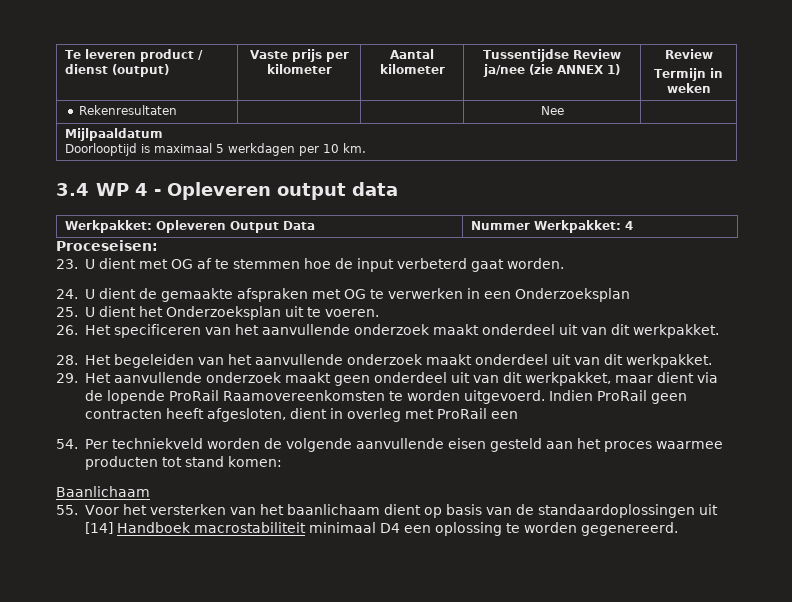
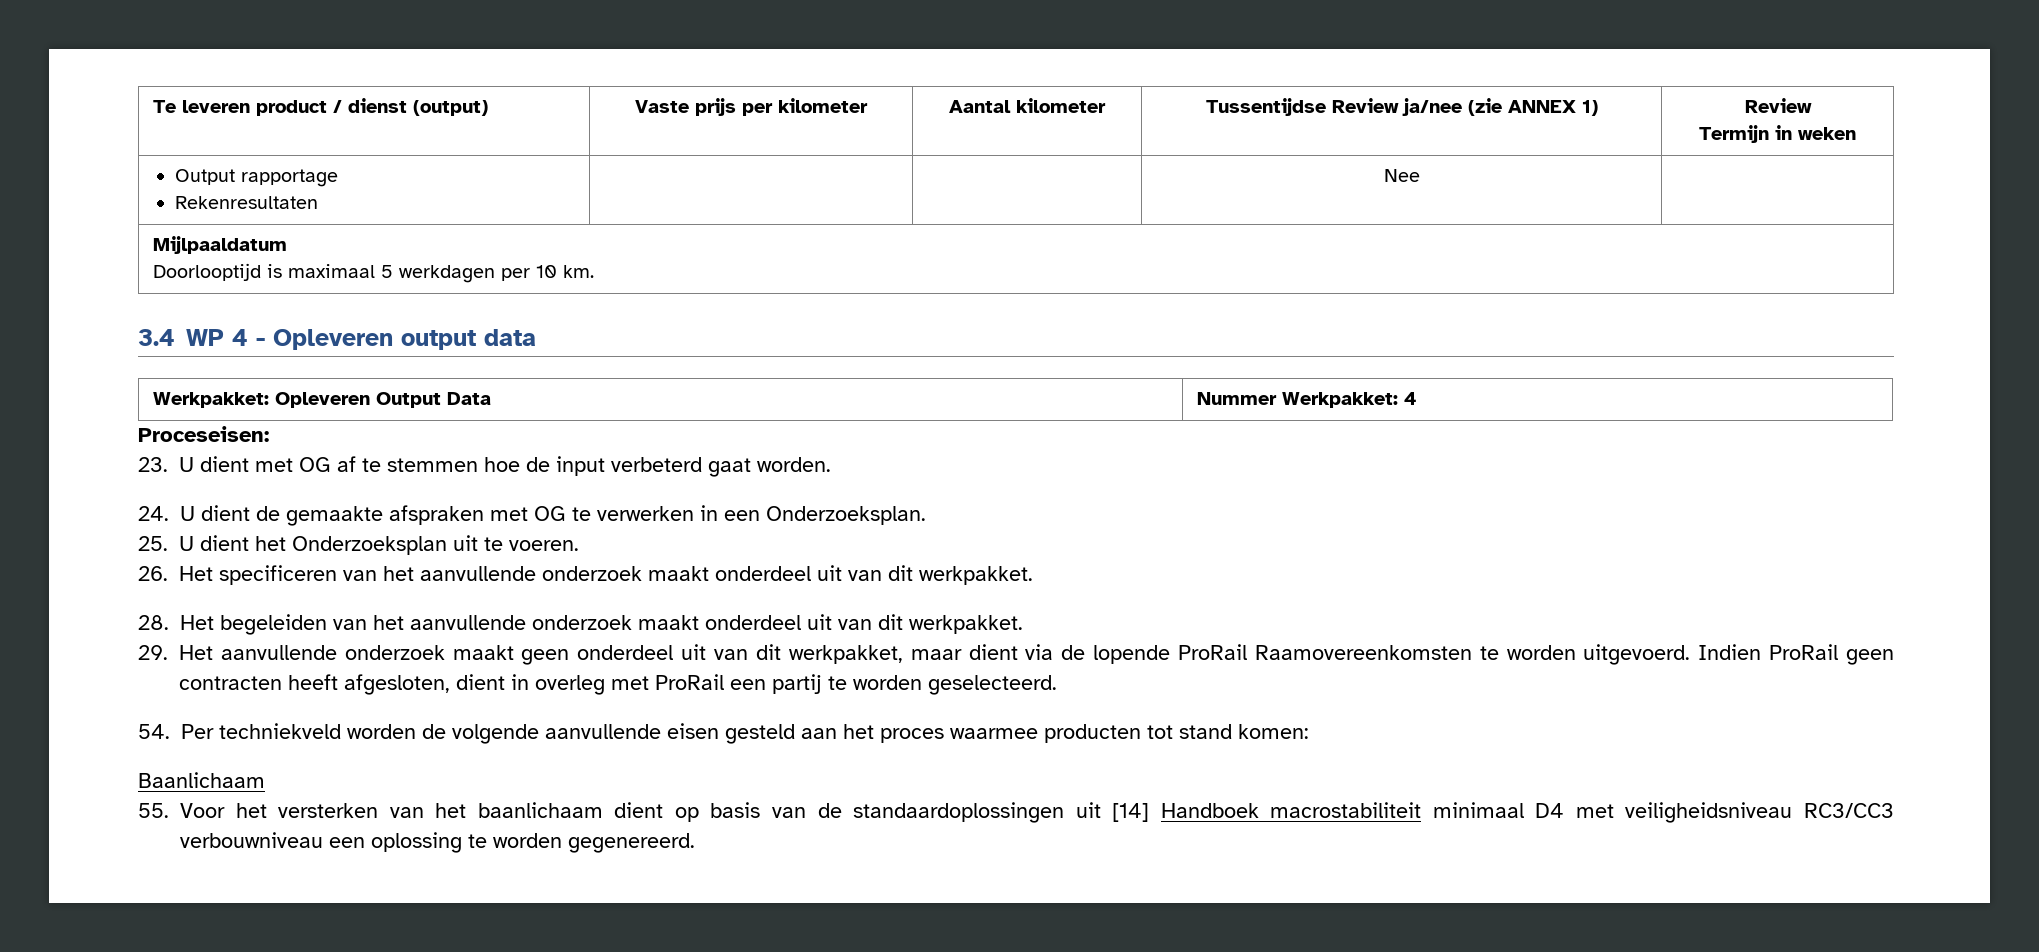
+ Output rapportage
- 24. U dient de gemaakte afspraken met OG te verwerken in een Onderzoeksplan
+ 24. U dient de gemaakte afspraken met OG te verwerken in een Onderzoeksplan.
- Indien ProRail geen contracten heeft afgesloten, dient in overleg met ProRail een
+ Indien ProRail geen contracten heeft afgesloten, dient in overleg met ProRail een partij te worden geselecteerd.
- 55. Voor het versterken van het baanlichaam dient op basis van de standaardoplossingen uit [14] Handboek macrostabiliteit minimaal D4 een oplossing te worden gegenereerd.
+ 55. Voor het versterken van het baanlichaam dient op basis van de standaardoplossingen uit [14] Handboek macrostabiliteit minimaal D4 met veiligheidsniveau RC3/CC3 verbouwniveau een oplossing te worden gegenereerd.

